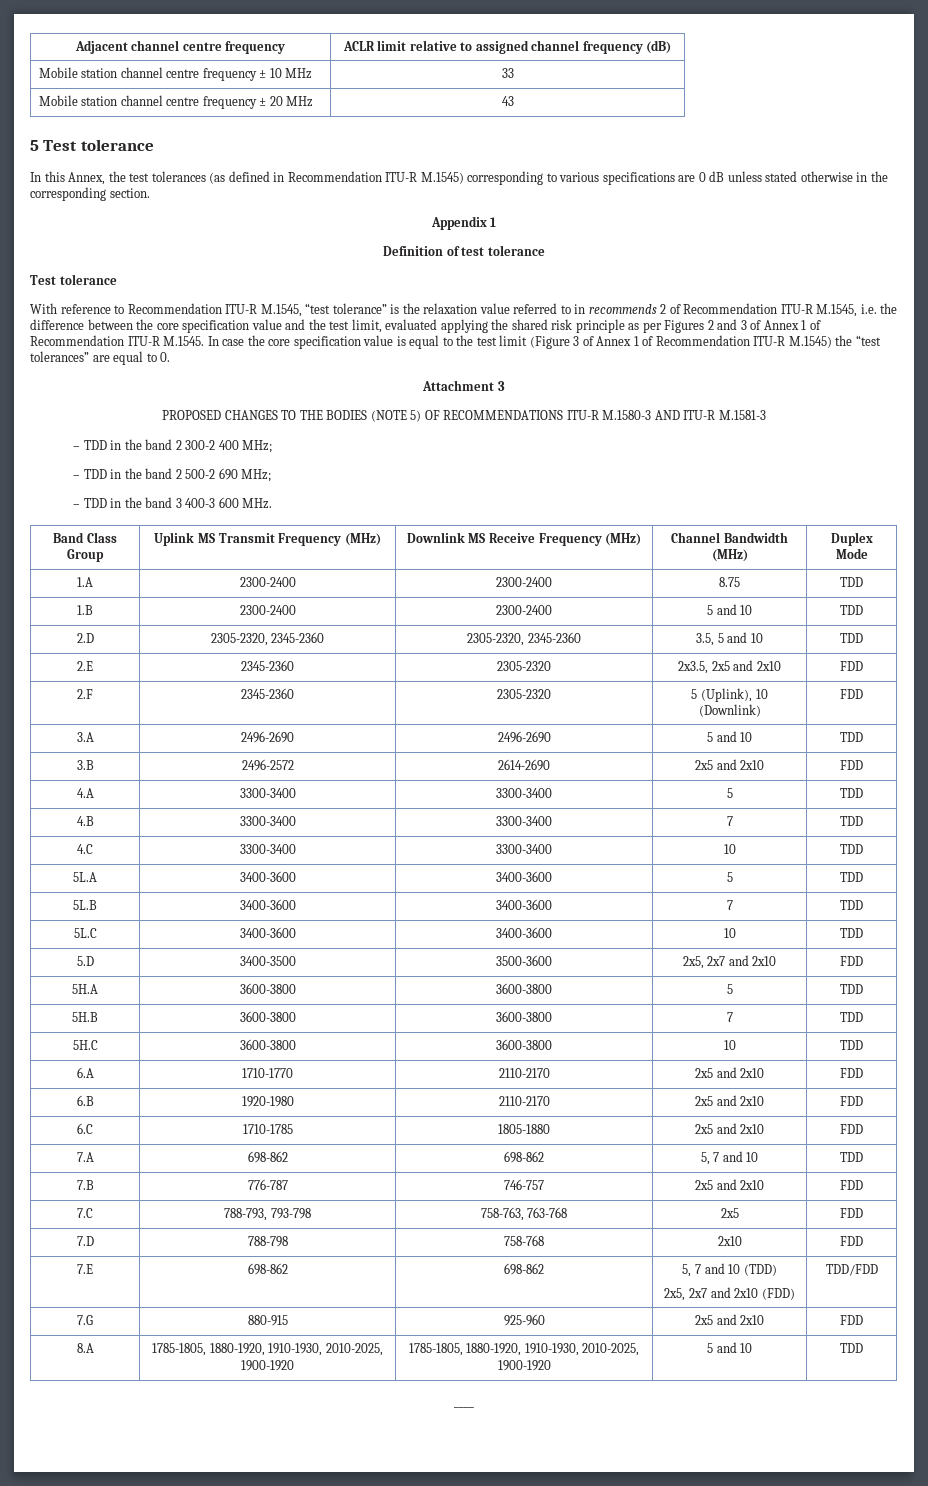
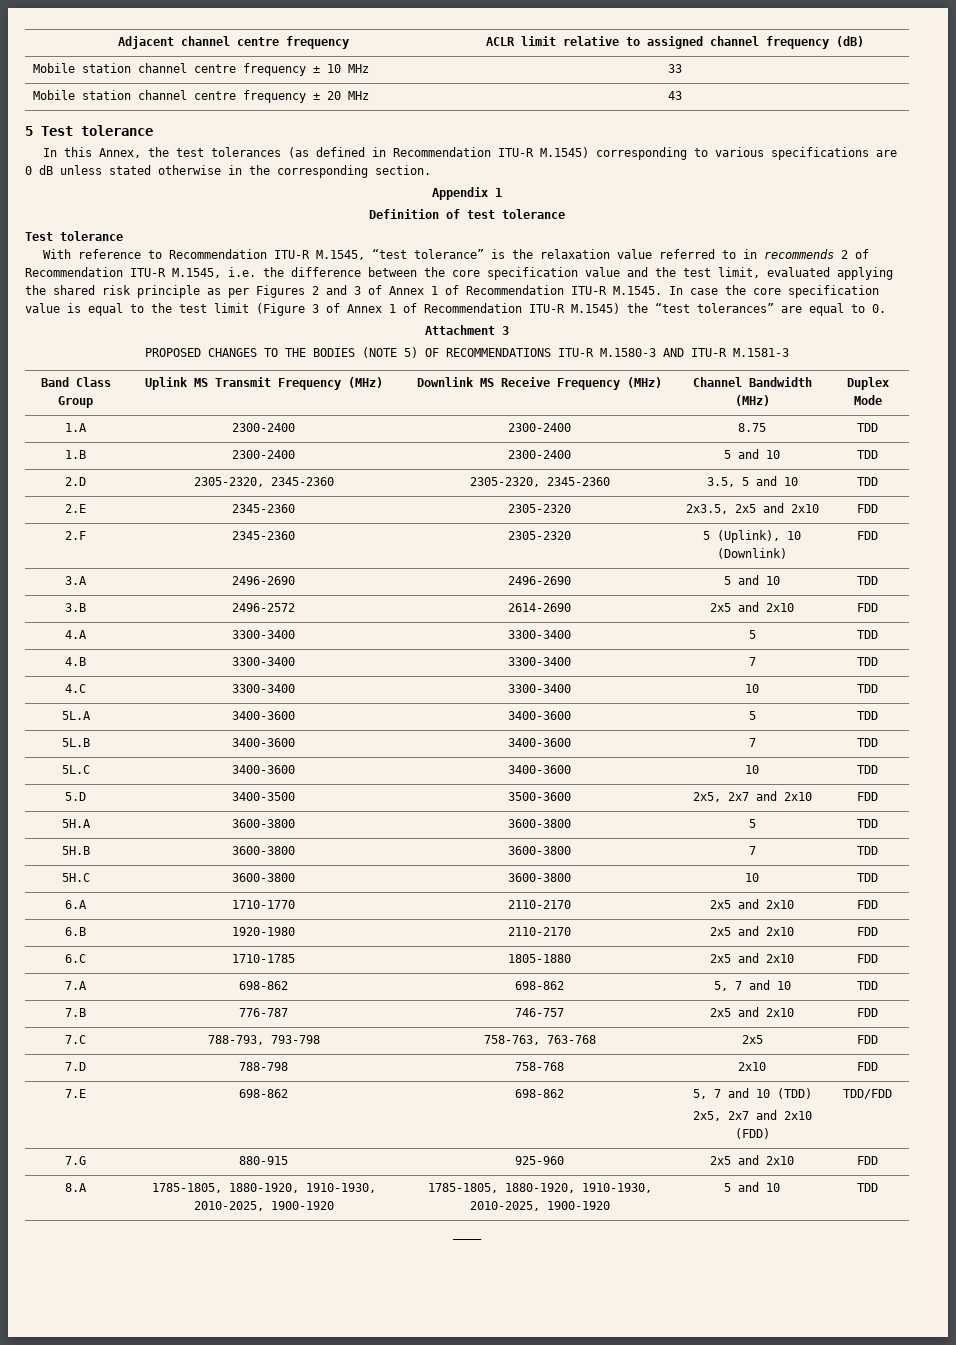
- – TDD in the band 2 300-2 400 MHz;
- – TDD in the band 2 500-2 690 MHz;
- – TDD in the band 3 400-3 600 MHz.

